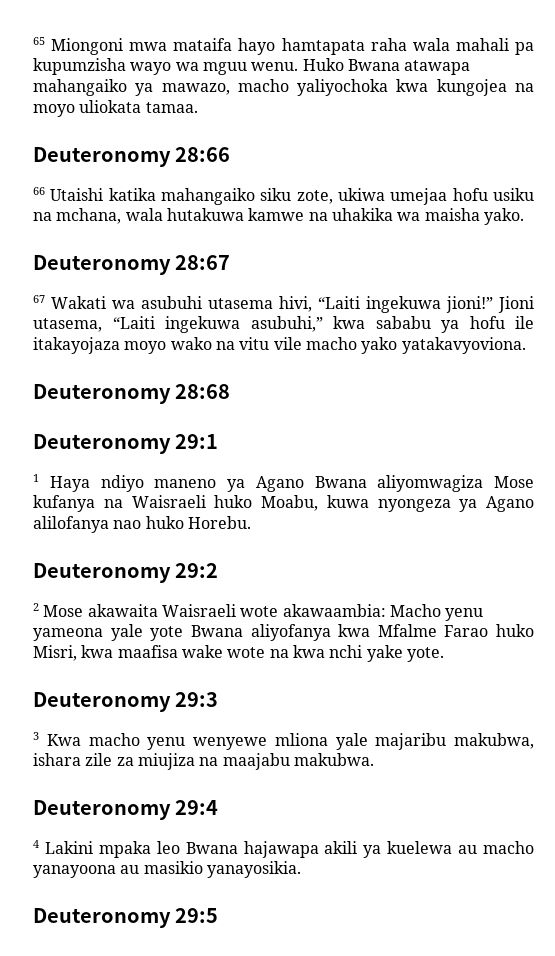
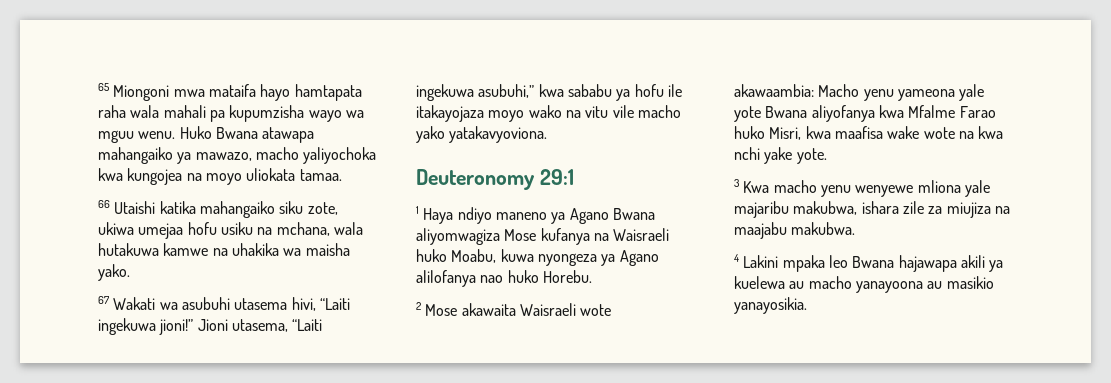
- Deuteronomy 28:66
- Deuteronomy 28:67
- Deuteronomy 28:68
- Deuteronomy 29:2
- Deuteronomy 29:3
- Deuteronomy 29:4
- Deuteronomy 29:5

